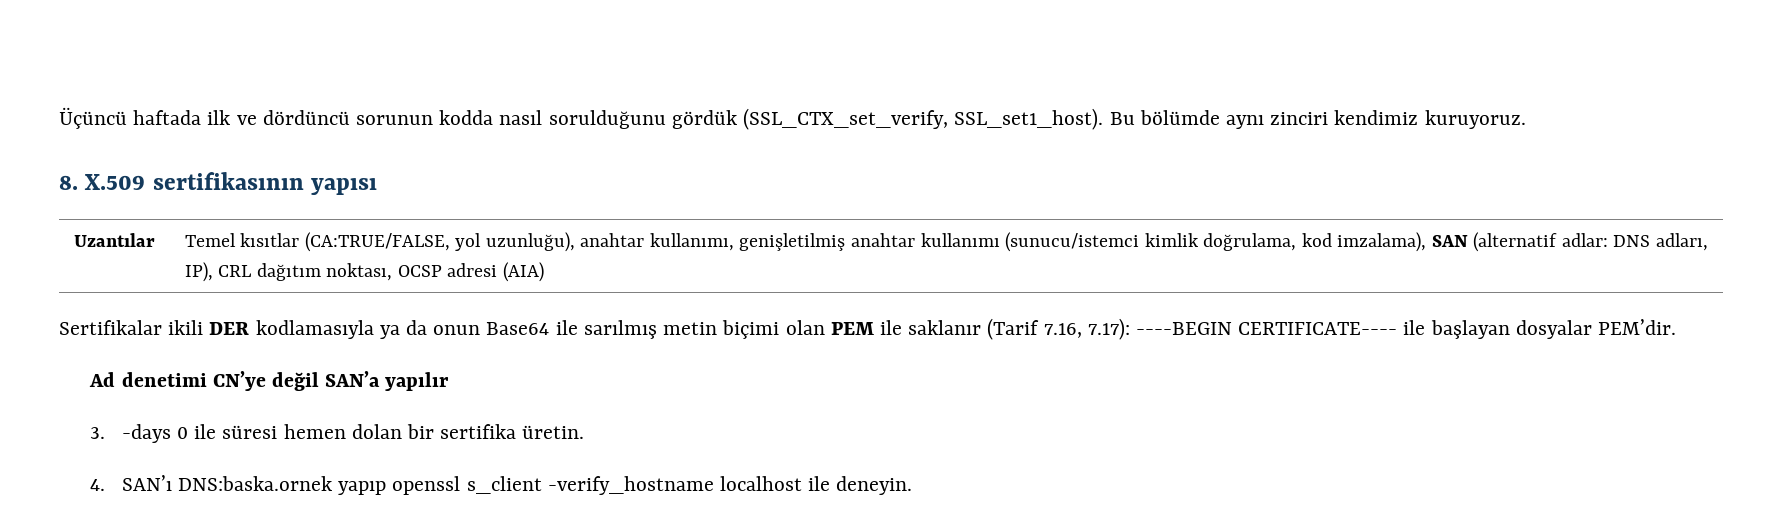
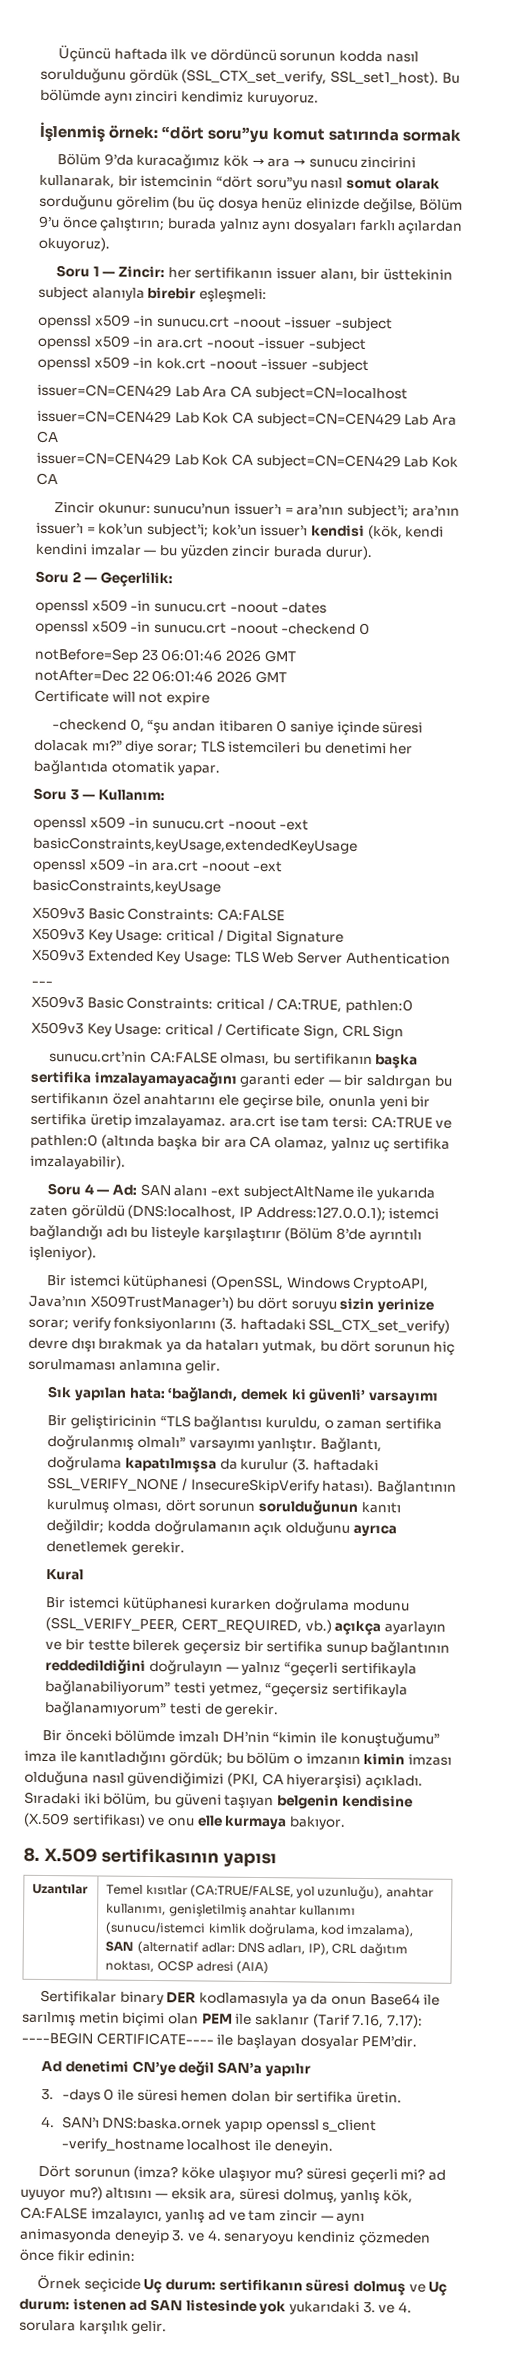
+ İşlenmiş örnek: “dört soru”yu komut satırında sormak
+ Bölüm 9’da kuracağımız kök → ara → sunucu zincirini kullanarak, bir istemcinin “dört soru”yu nasıl somut olarak sorduğunu görelim (bu üç dosya henüz elinizde değilse, Bölüm 9’u önce çalıştırın; burada yalnız aynı dosyaları farklı açılardan okuyoruz).
+ Soru 1 — Zincir: her sertifikanın issuer alanı, bir üsttekinin subject alanıyla birebir eşleşmeli:
+ openssl x509 -in sunucu.crt -noout -issuer -subject
+ openssl x509 -in ara.crt -noout -issuer -subject
+ openssl x509 -in kok.crt -noout -issuer -subject
+ issuer=CN=CEN429 Lab Ara CA subject=CN=localhost
+ issuer=CN=CEN429 Lab Kok CA subject=CN=CEN429 Lab Ara CA
+ issuer=CN=CEN429 Lab Kok CA subject=CN=CEN429 Lab Kok CA
+ Zincir okunur: sunucu’nun issuer’ı = ara’nın subject’i; ara’nın issuer’ı = kok’un subject’i; kok’un issuer’ı kendisi (kök, kendi kendini imzalar — bu yüzden zincir burada durur).
+ Soru 2 — Geçerlilik:
+ openssl x509 -in sunucu.crt -noout -dates
+ openssl x509 -in sunucu.crt -noout -checkend 0
+ notBefore=Sep 23 06:01:46 2026 GMT
+ notAfter=Dec 22 06:01:46 2026 GMT
+ Certificate will not expire
+ -checkend 0, “şu andan itibaren 0 saniye içinde süresi dolacak mı?” diye sorar; TLS istemcileri bu denetimi her bağlantıda otomatik yapar.
+ Soru 3 — Kullanım:
+ openssl x509 -in sunucu.crt -noout -ext basicConstraints,keyUsage,extendedKeyUsage
+ openssl x509 -in ara.crt -noout -ext basicConstraints,keyUsage
+ X509v3 Basic Constraints: CA:FALSE
+ X509v3 Key Usage: critical / Digital Signature
+ X509v3 Extended Key Usage: TLS Web Server Authentication
+ ---
+ X509v3 Basic Constraints: critical / CA:TRUE, pathlen:0
+ X509v3 Key Usage: critical / Certificate Sign, CRL Sign
+ sunucu.crt’nin CA:FALSE olması, bu sertifikanın başka sertifika imzalayamayacağını garanti eder — bir saldırgan bu sertifikanın özel anahtarını ele geçirse bile, onunla yeni bir sertifika üretip imzalayamaz. ara.crt ise tam tersi: CA:TRUE ve pathlen:0 (altında başka bir ara CA olamaz, yalnız uç sertifika imzalayabilir).
+ Soru 4 — Ad: SAN alanı -ext subjectAltName ile yukarıda zaten görüldü (DNS:localhost, IP Address:127.0.0.1); istemci bağlandığı adı bu listeyle karşılaştırır (Bölüm 8’de ayrıntılı işleniyor).
+ Bir istemci kütüphanesi (OpenSSL, Windows CryptoAPI, Java’nın X509TrustManager’ı) bu dört soruyu sizin yerinize sorar; verify fonksiyonlarını (3. haftadaki SSL_CTX_set_verify) devre dışı bırakmak ya da hataları yutmak, bu dört sorunun hiç sorulmaması anlamına gelir.
+ Sık yapılan hata: ‘bağlandı, demek ki güvenli’ varsayımı
+ Bir geliştiricinin “TLS bağlantısı kuruldu, o zaman sertifika doğrulanmış olmalı” varsayımı yanlıştır. Bağlantı, doğrulama kapatılmışsa da kurulur (3. haftadaki SSL_VERIFY_NONE / InsecureSkipVerify hatası). Bağlantının kurulmuş olması, dört sorunun sorulduğunun kanıtı değildir; kodda doğrulamanın açık olduğunu ayrıca denetlemek gerekir.
+ Kural
+ Bir istemci kütüphanesi kurarken doğrulama modunu (SSL_VERIFY_PEER, CERT_REQUIRED, vb.) açıkça ayarlayın ve bir testte bilerek geçersiz bir sertifika sunup bağlantının reddedildiğini doğrulayın — yalnız “geçerli sertifikayla bağlanabiliyorum” testi yetmez, “geçersiz sertifikayla bağlanamıyorum” testi de gerekir.
+ Bir önceki bölümde imzalı DH’nin “kimin ile konuştuğumu” imza ile kanıtladığını gördük; bu bölüm o imzanın kimin imzası olduğuna nasıl güvendiğimizi (PKI, CA hiyerarşisi) açıkladı. Sıradaki iki bölüm, bu güveni taşıyan belgenin kendisine (X.509 sertifikası) ve onu elle kurmaya bakıyor.
- Sertifikalar ikili DER kodlamasıyla ya da onun Base64 ile sarılmış metin biçimi olan PEM ile saklanır (Tarif 7.16, 7.17): ----BEGIN CERTIFICATE---- ile başlayan dosyalar PEM’dir.
+ Sertifikalar binary DER kodlamasıyla ya da onun Base64 ile sarılmış metin biçimi olan PEM ile saklanır (Tarif 7.16, 7.17): ----BEGIN CERTIFICATE---- ile başlayan dosyalar PEM’dir.
+ Dört sorunun (imza? köke ulaşıyor mu? süresi geçerli mi? ad uyuyor mu?) altısını — eksik ara, süresi dolmuş, yanlış kök, CA:FALSE imzalayıcı, yanlış ad ve tam zincir — aynı animasyonda deneyip 3. ve 4. senaryoyu kendiniz çözmeden önce fikir edinin:
+ Örnek seçicide Uç durum: sertifikanın süresi dolmuş ve Uç durum: istenen ad SAN listesinde yok yukarıdaki 3. ve 4. sorulara karşılık gelir.

